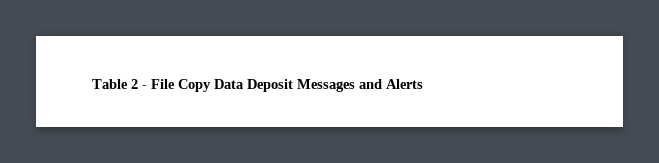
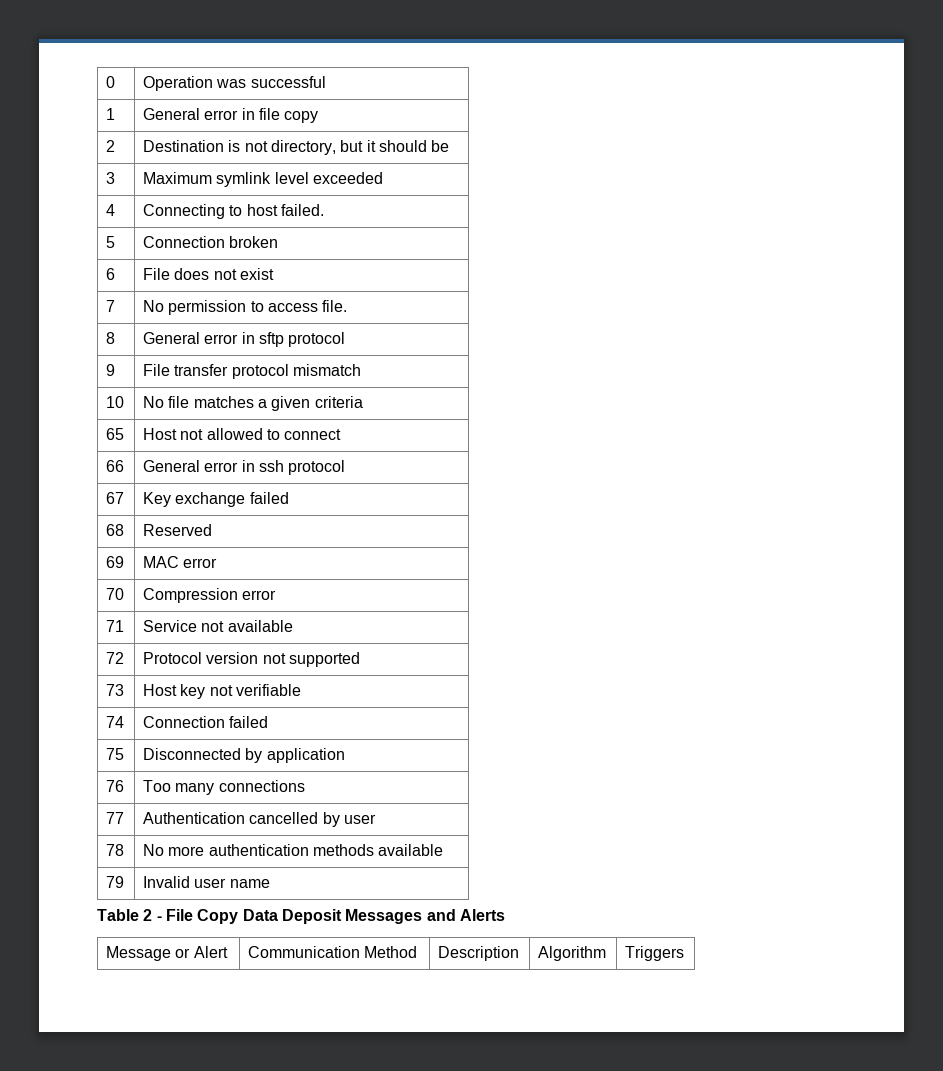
+ 0 | Operation was successful
+ 1 | General error in file copy
+ 2 | Destination is not directory, but it should be
+ 3 | Maximum symlink level exceeded
+ 4 | Connecting to host failed.
+ 5 | Connection broken
+ 6 | File does not exist
+ 7 | No permission to access file.
+ 8 | General error in sftp protocol
+ 9 | File transfer protocol mismatch
+ 10 | No file matches a given criteria
+ 65 | Host not allowed to connect
+ 66 | General error in ssh protocol
+ 67 | Key exchange failed
+ 68 | Reserved
+ 69 | MAC error
+ 70 | Compression error
+ 71 | Service not available
+ 72 | Protocol version not supported
+ 73 | Host key not verifiable
+ 74 | Connection failed
+ 75 | Disconnected by application
+ 76 | Too many connections
+ 77 | Authentication cancelled by user
+ 78 | No more authentication methods available
+ 79 | Invalid user name
+ Message or Alert | Communication Method | Description | Algorithm | Triggers

